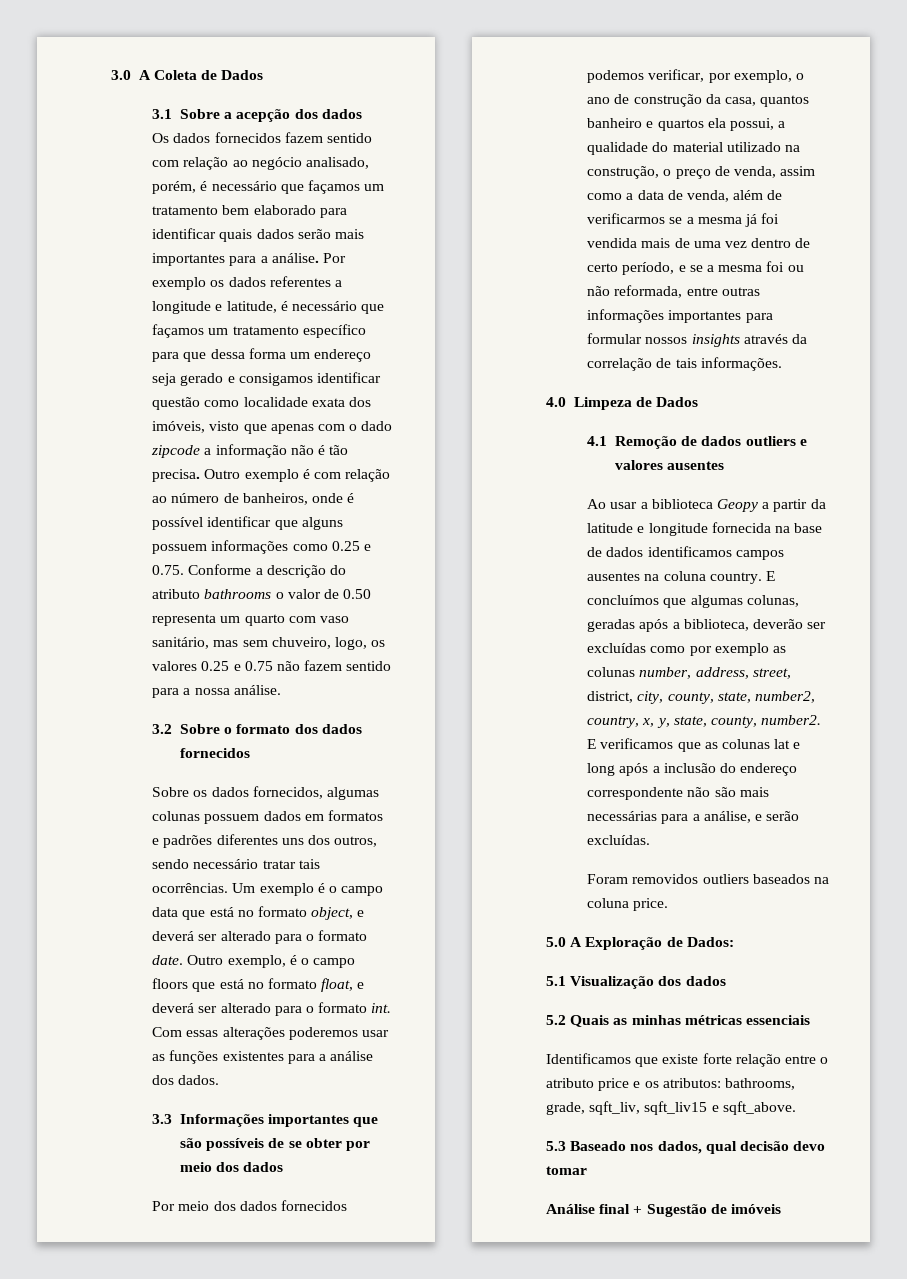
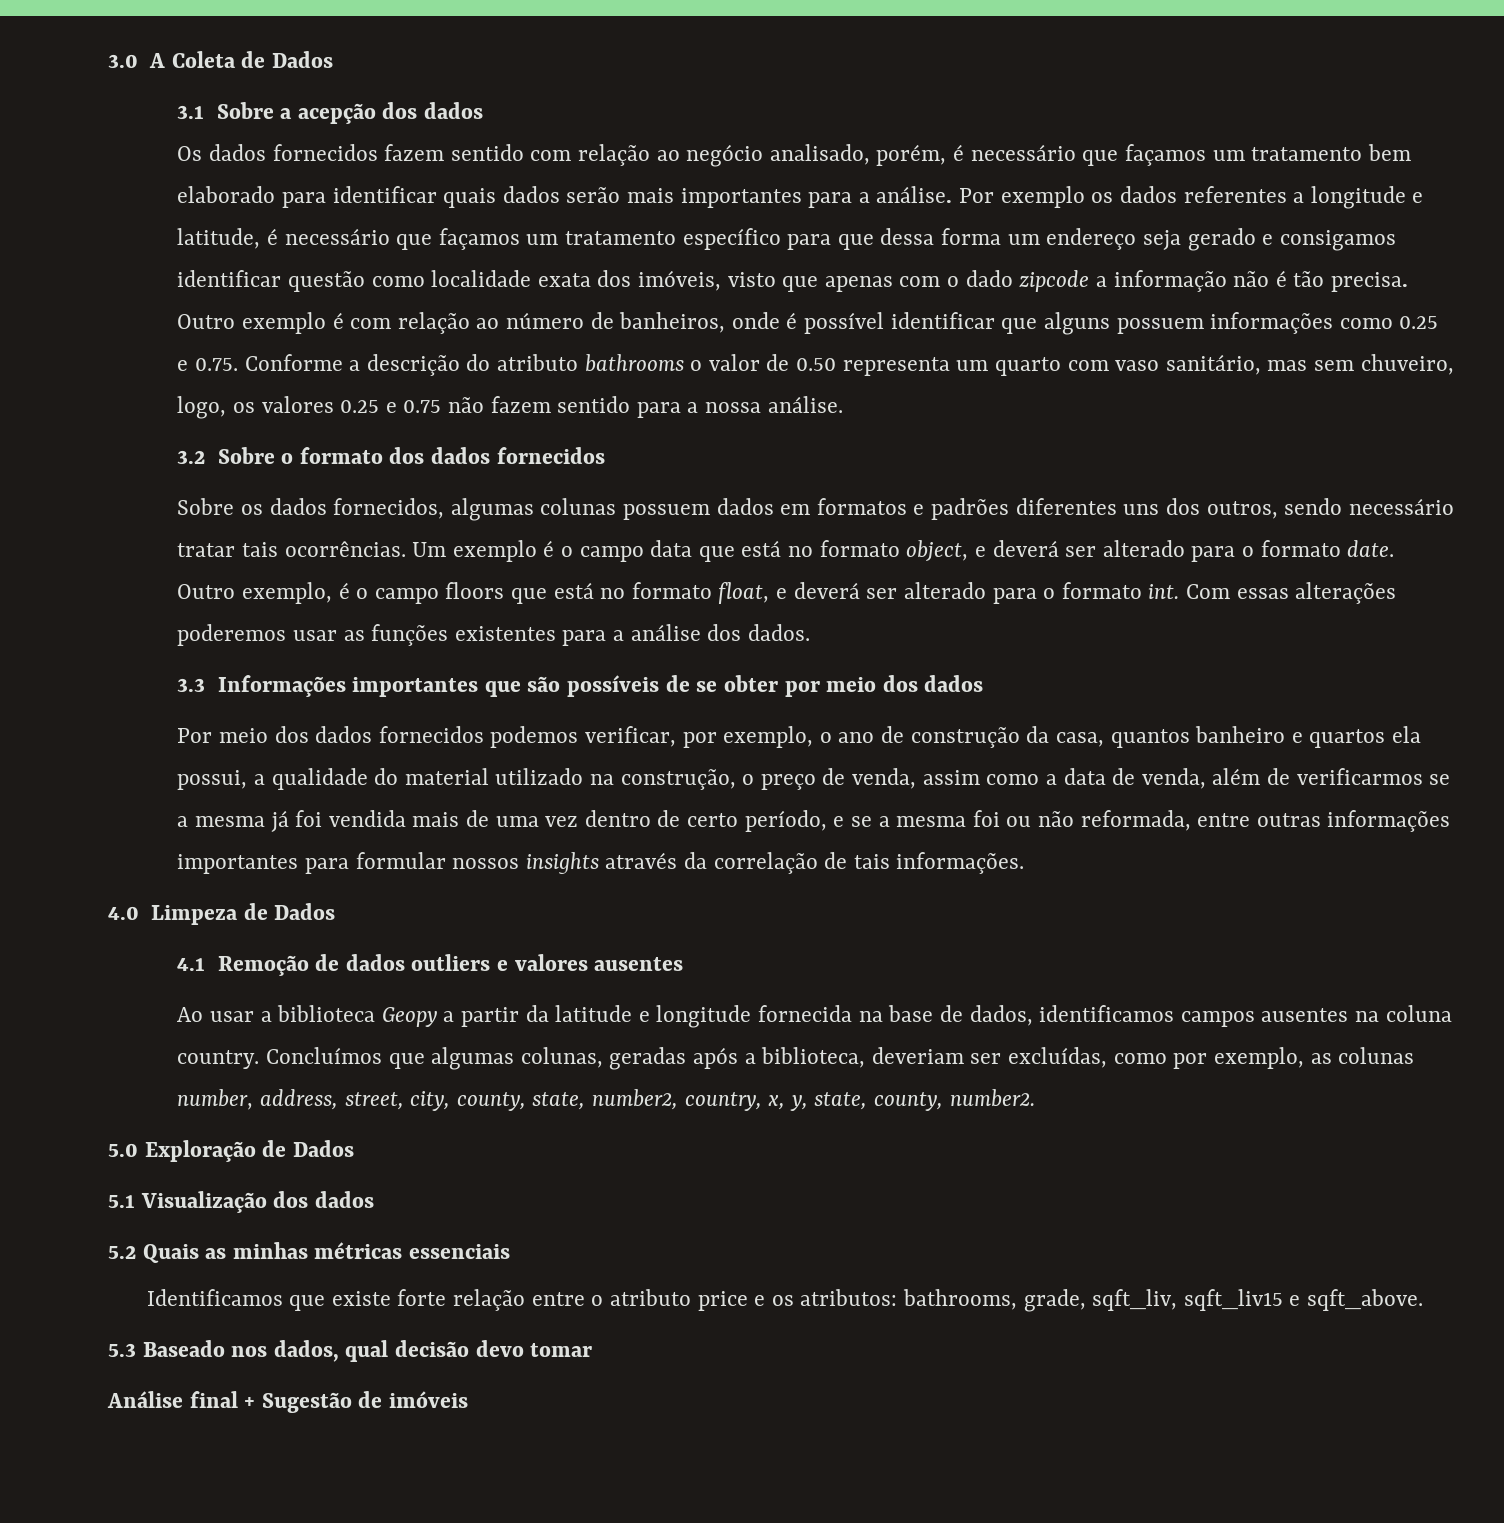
- Ao usar a biblioteca Geopy a partir da latitude e longitude fornecida na base de dados identificamos campos ausentes na coluna country.
+ Ao usar a biblioteca Geopy a partir da latitude e longitude fornecida na base de dados, identificamos campos ausentes na coluna country.
- E concluímos que algumas colunas, geradas após a biblioteca, deverão ser excluídas como por exemplo as colunas number, address, street, district, city, county, state, number2, country, x, y, state, county, number2. E verificamos que as colunas lat e long após a inclusão do endereço correspondente não são mais necessárias para a análise, e serão excluídas.
- Foram removidos outliers baseados na coluna price.
+ Concluímos que algumas colunas, geradas após a biblioteca, deveriam ser excluídas, como por exemplo, as colunas number, address, street, city, county, state, number2, country, x, y, state, county, number2.
- 5.0 A Exploração de Dados:
+ 5.0 Exploração de Dados

